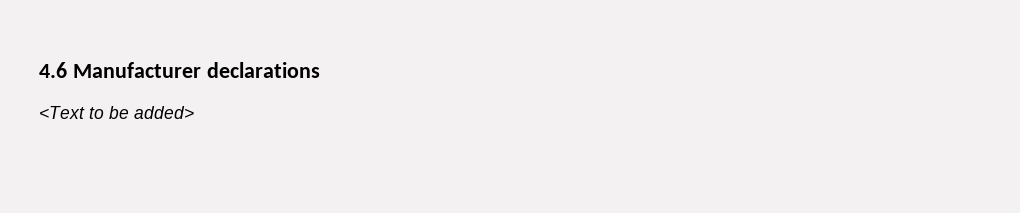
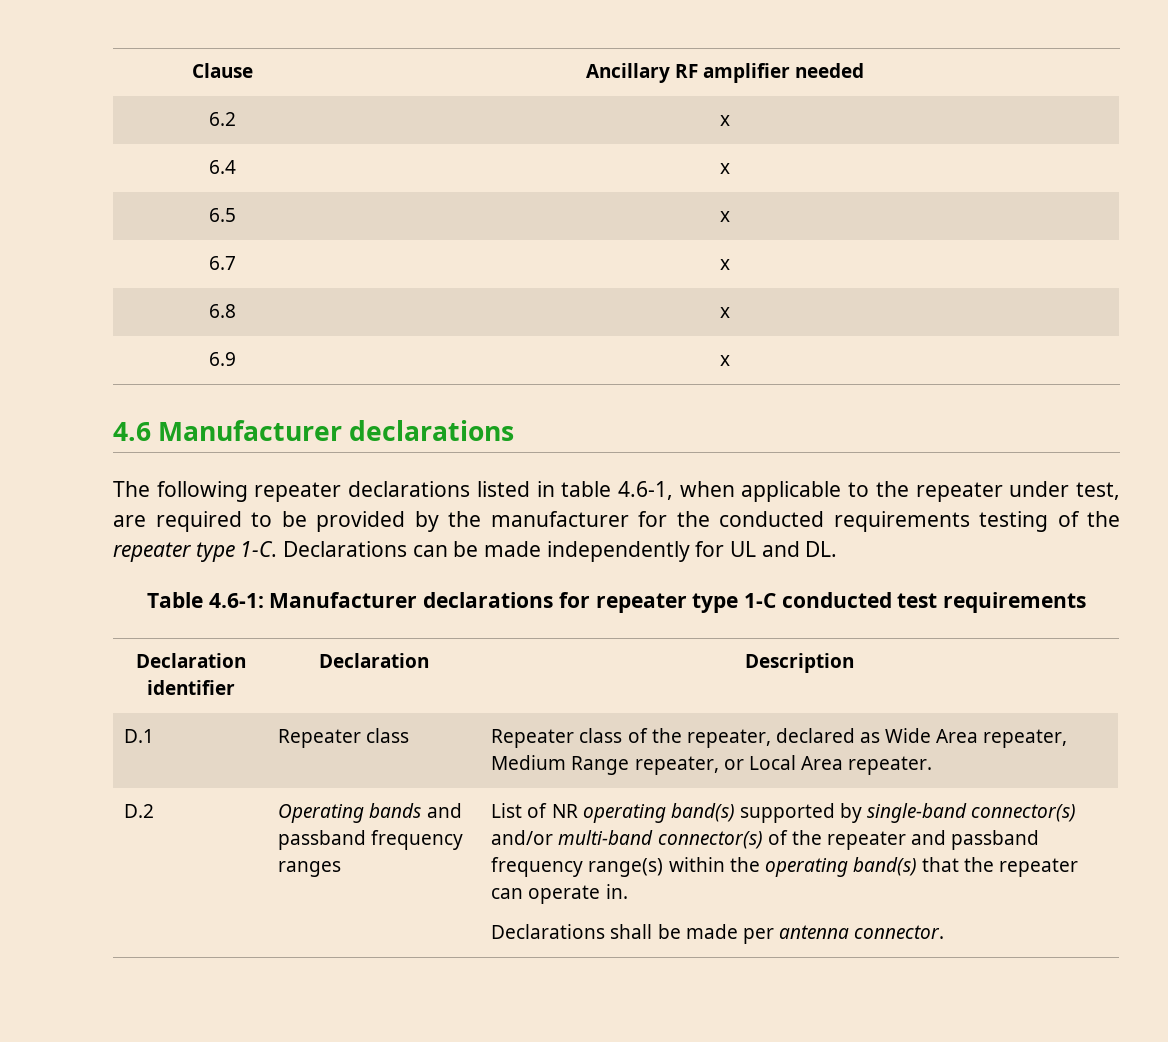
+ Clause | Ancillary RF amplifier needed
+ 6.2 | x
+ 6.4 | x
+ 6.5 | x
+ 6.7 | x
+ 6.8 | x
+ 6.9 | x
  4.6 Manufacturer declarations
- <Text to be added>
+ The following repeater declarations listed in table 4.6-1, when applicable to the repeater under test, are required to be provided by the manufacturer for the conducted requirements testing of the repeater type 1-C. Declarations can be made independently for UL and DL.
+ Table 4.6-1: Manufacturer declarations for repeater type 1-C conducted test requirements
+ Declaration identifier | Declaration | Description
+ D.1 | Repeater class | Repeater class of the repeater, declared as Wide Area repeater, Medium Range repeater, or Local Area repeater.
+ D.2 | Operating bands and passband frequency ranges | List of NR operating band(s) supported by single-band connector(s) and/or multi-band connector(s) of the repeater and passband frequency range(s) within the operating band(s) that the repeater can operate in.
+ Declarations shall be made per antenna connector.

